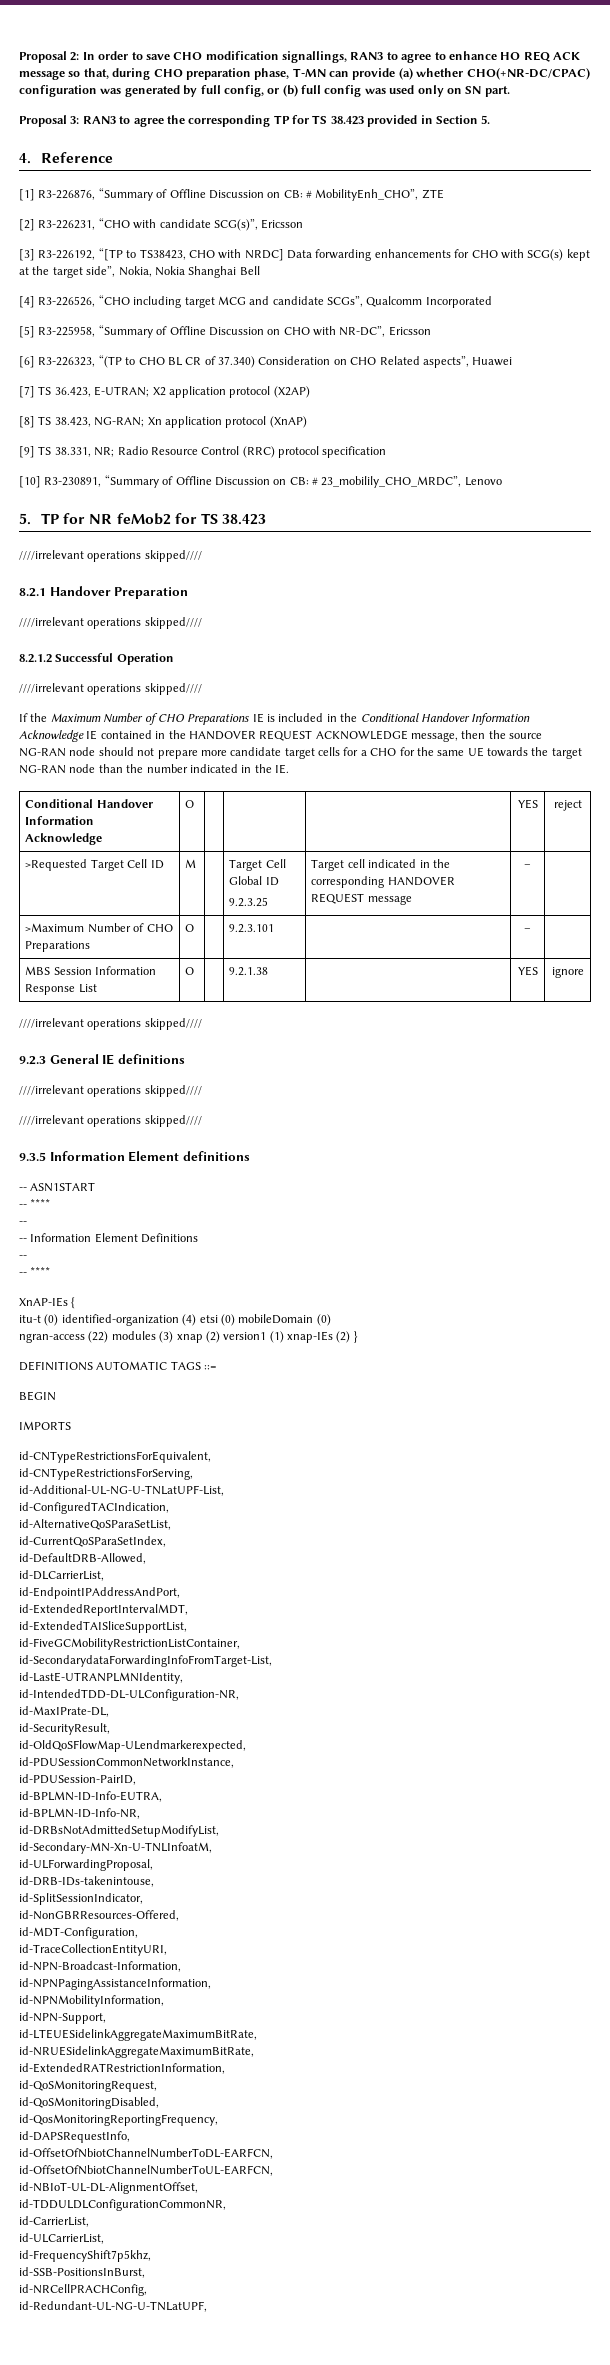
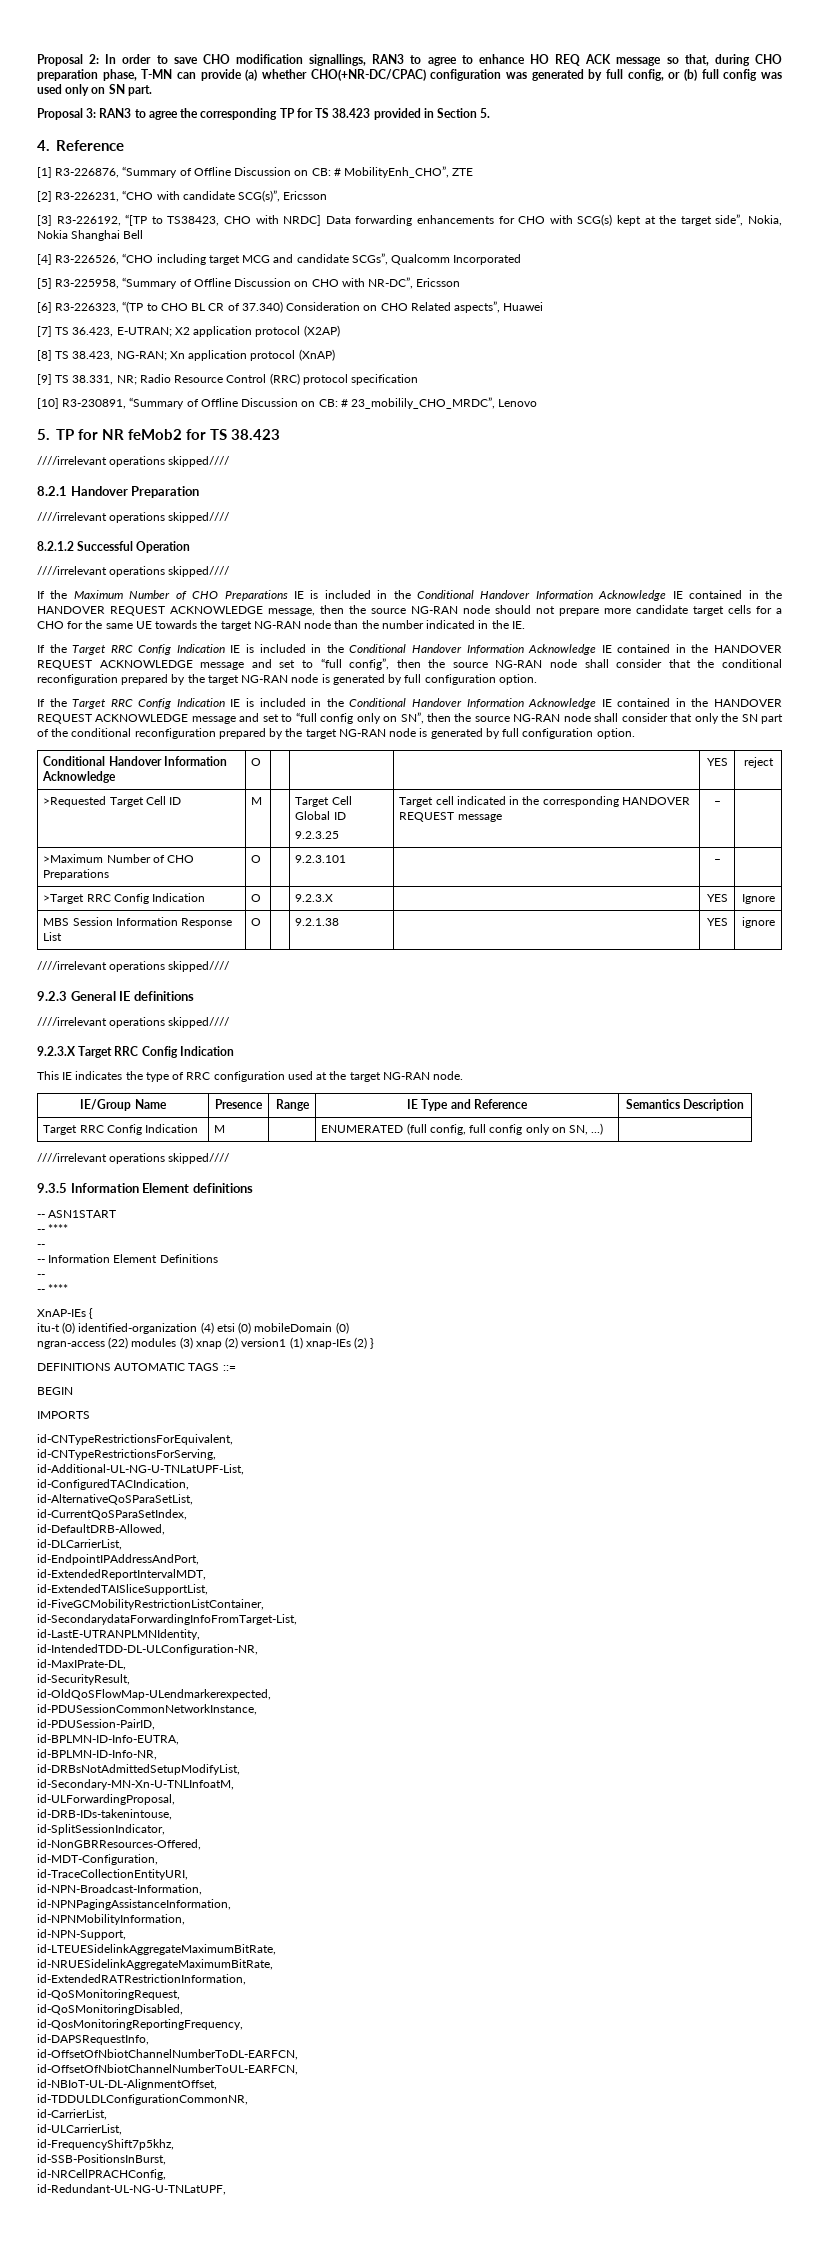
+ If the Target RRC Config Indication IE is included in the Conditional Handover Information Acknowledge IE contained in the HANDOVER REQUEST ACKNOWLEDGE message and set to “full config”, then the source NG-RAN node shall consider that the conditional reconfiguration prepared by the target NG-RAN node is generated by full configuration option.
+ If the Target RRC Config Indication IE is included in the Conditional Handover Information Acknowledge IE contained in the HANDOVER REQUEST ACKNOWLEDGE message and set to “full config only on SN”, then the source NG-RAN node shall consider that only the SN part of the conditional reconfiguration prepared by the target NG-RAN node is generated by full configuration option.
+ >Target RRC Config Indication | O | | 9.2.3.X | | YES | Ignore
+ 9.2.3.X Target RRC Config Indication
+ This IE indicates the type of RRC configuration used at the target NG-RAN node.
+ IE/Group Name | Presence | Range | IE Type and Reference | Semantics Description
+ Target RRC Config Indication | M | | ENUMERATED (full config, full config only on SN, ...) |

